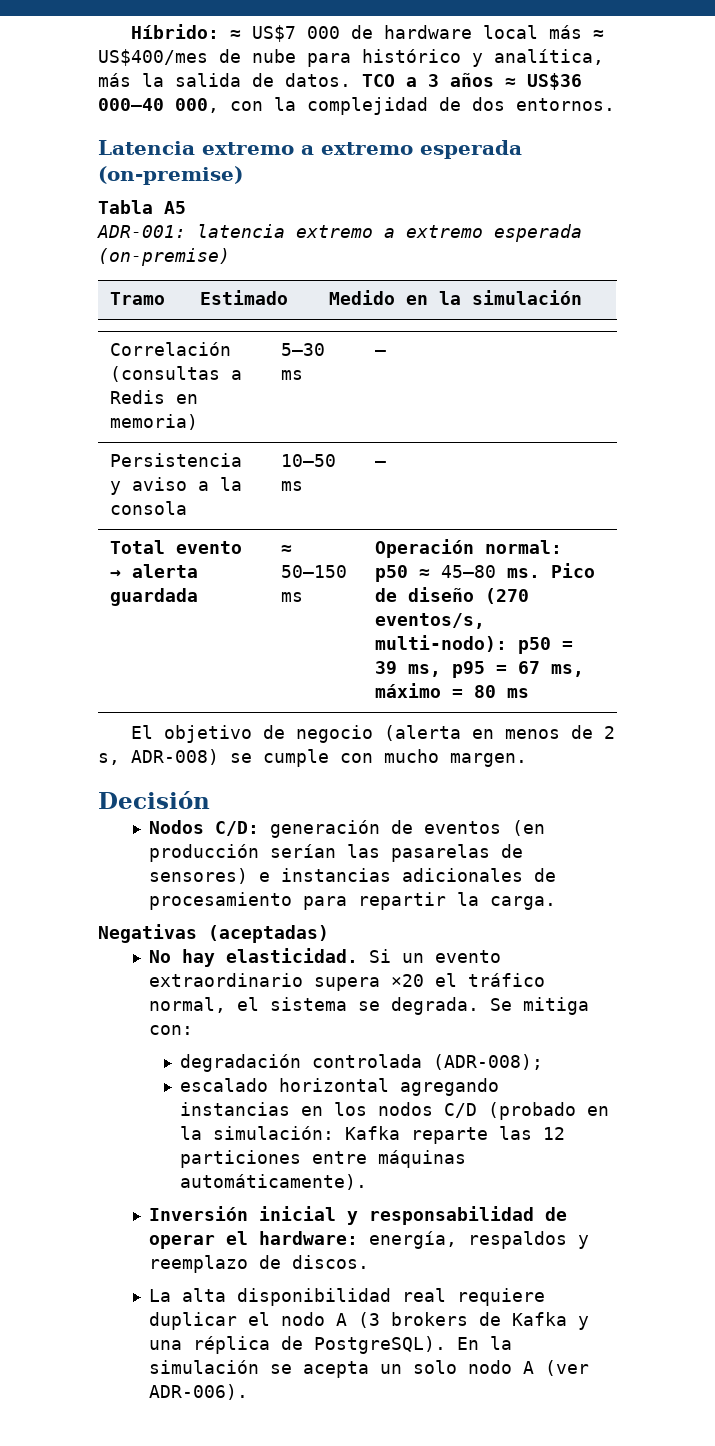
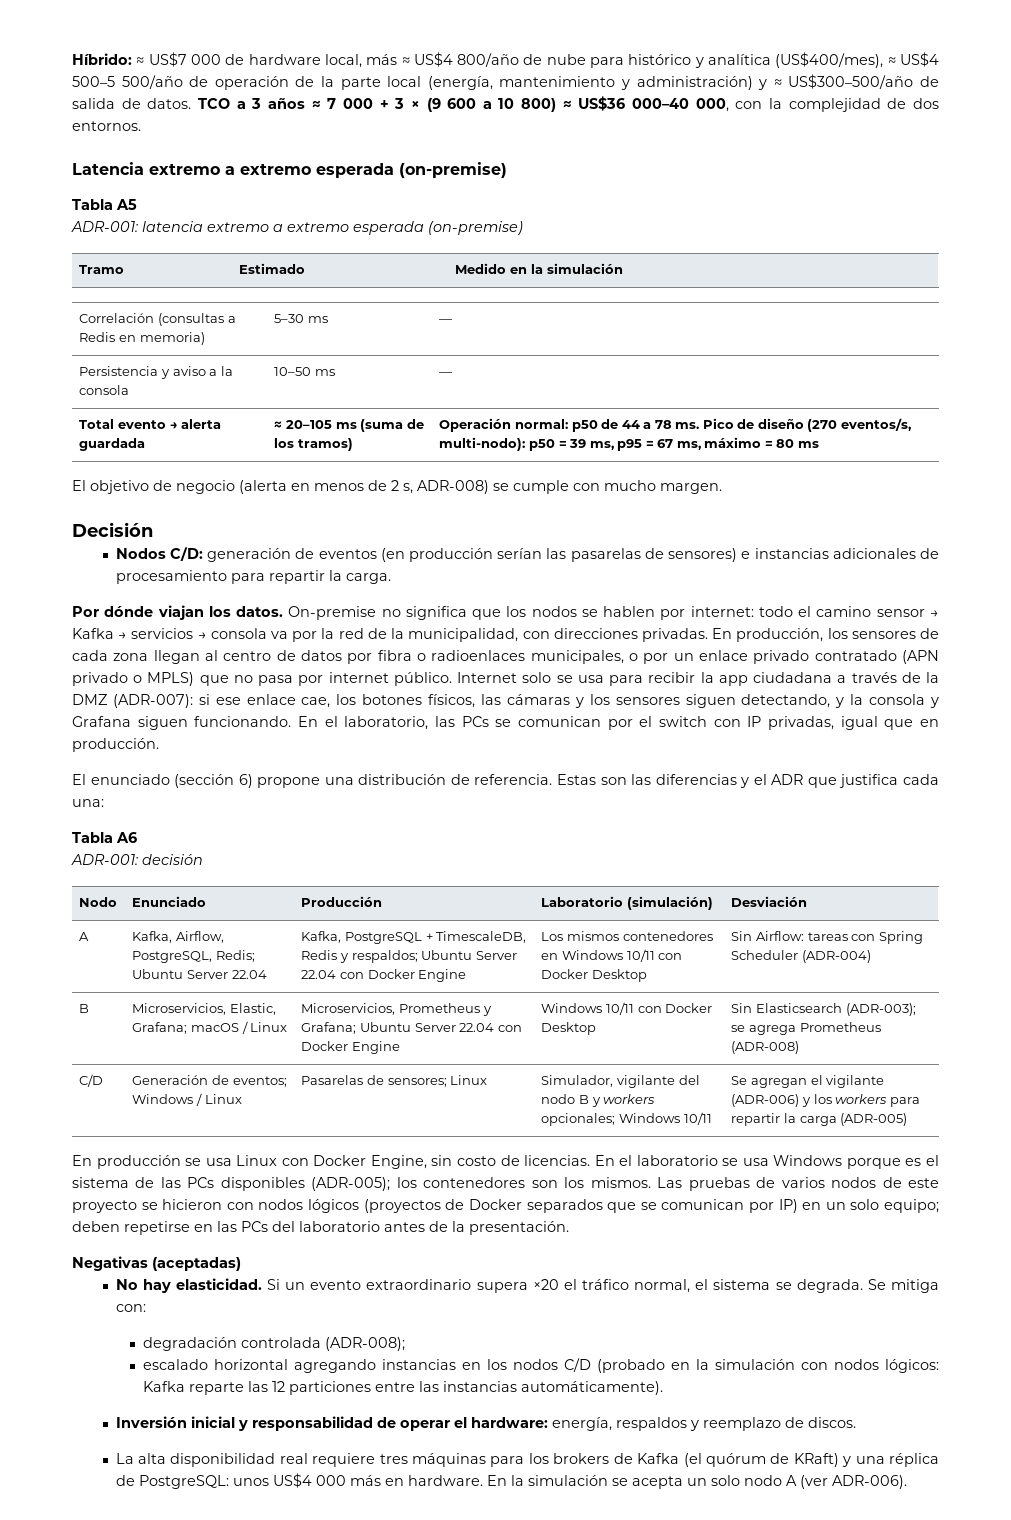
- Híbrido: ≈ US$7 000 de hardware local más ≈ US$400/mes de nube para histórico y analítica, más la salida de datos.
+ Híbrido: ≈ US$7 000 de hardware local, más ≈ US$4 800/año de nube para histórico y analítica (US$400/mes), ≈ US$4 500–5 500/año de operación de la parte local (energía, mantenimiento y administración) y ≈ US$300–500/año de salida de datos.
- TCO a 3 años ≈ US$36 000–40 000, con la complejidad de dos entornos.
+ TCO a 3 años ≈ 7 000 + 3 × (9 600 a 10 800) ≈ US$36 000–40 000, con la complejidad de dos entornos.
- Total evento → alerta guardada | ≈ 50–150 ms | Operación normal: p50 ≈ 45–80 ms. Pico de diseño (270 eventos/s, multi-nodo): p50 = 39 ms, p95 = 67 ms, máximo = 80 ms
+ Total evento → alerta guardada | ≈ 20–105 ms (suma de los tramos) | Operación normal: p50 de 44 a 78 ms. Pico de diseño (270 eventos/s, multi-nodo): p50 = 39 ms, p95 = 67 ms, máximo = 80 ms
+ Por dónde viajan los datos. On-premise no significa que los nodos se hablen por internet: todo el camino sensor → Kafka → servicios → consola va por la red de la municipalidad, con direcciones privadas. En producción, los sensores de cada zona llegan al centro de datos por fibra o radioenlaces municipales, o por un enlace privado contratado (APN privado o MPLS) que no pasa por internet público. Internet solo se usa para recibir la app ciudadana a través de la DMZ (ADR-007): si ese enlace cae, los botones físicos, las cámaras y los sensores siguen detectando, y la consola y Grafana siguen funcionando. En el laboratorio, las PCs se comunican por el switch con IP privadas, igual que en producción.
+ El enunciado (sección 6) propone una distribución de referencia. Estas son las diferencias y el ADR que justifica cada una:
+ Tabla A6
+ ADR-001: decisión
+ Nodo | Enunciado | Producción | Laboratorio (simulación) | Desviación
+ A | Kafka, Airflow, PostgreSQL, Redis; Ubuntu Server 22.04 | Kafka, PostgreSQL + TimescaleDB, Redis y respaldos; Ubuntu Server 22.04 con Docker Engine | Los mismos contenedores en Windows 10/11 con Docker Desktop | Sin Airflow: tareas con Spring Scheduler (ADR-004)
+ B | Microservicios, Elastic, Grafana; macOS / Linux | Microservicios, Prometheus y Grafana; Ubuntu Server 22.04 con Docker Engine | Windows 10/11 con Docker Desktop | Sin Elasticsearch (ADR-003); se agrega Prometheus (ADR-008)
+ C/D | Generación de eventos; Windows / Linux | Pasarelas de sensores; Linux | Simulador, vigilante del nodo B y workers opcionales; Windows 10/11 | Se agregan el vigilante (ADR-006) y los workers para repartir la carga (ADR-005)
+ En producción se usa Linux con Docker Engine, sin costo de licencias. En el laboratorio se usa Windows porque es el sistema de las PCs disponibles (ADR-005); los contenedores son los mismos. Las pruebas de varios nodos de este proyecto se hicieron con nodos lógicos (proyectos de Docker separados que se comunican por IP) en un solo equipo; deben repetirse en las PCs del laboratorio antes de la presentación.
- escalado horizontal agregando instancias en los nodos C/D (probado en la simulación: Kafka reparte las 12 particiones entre máquinas automáticamente).
+ escalado horizontal agregando instancias en los nodos C/D (probado en la simulación con nodos lógicos: Kafka reparte las 12 particiones entre las instancias automáticamente).
- La alta disponibilidad real requiere duplicar el nodo A (3 brokers de Kafka y una réplica de PostgreSQL).
+ La alta disponibilidad real requiere tres máquinas para los brokers de Kafka (el quórum de KRaft) y una réplica de PostgreSQL: unos US$4 000 más en hardware.

